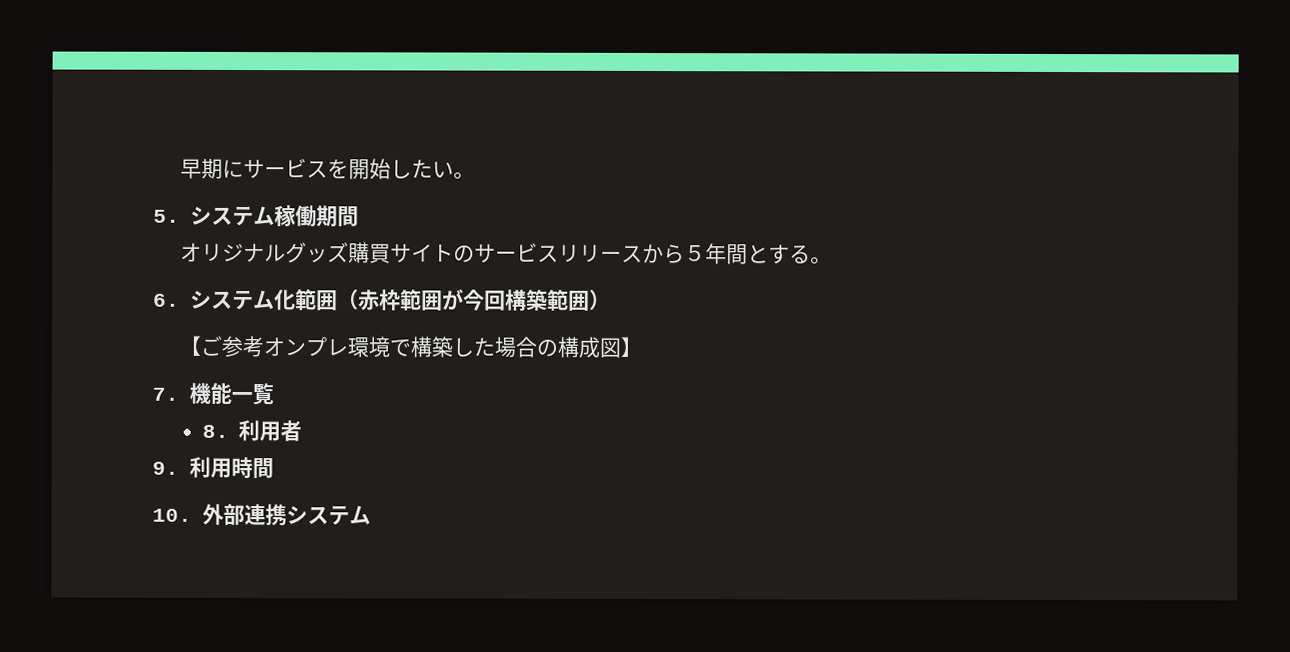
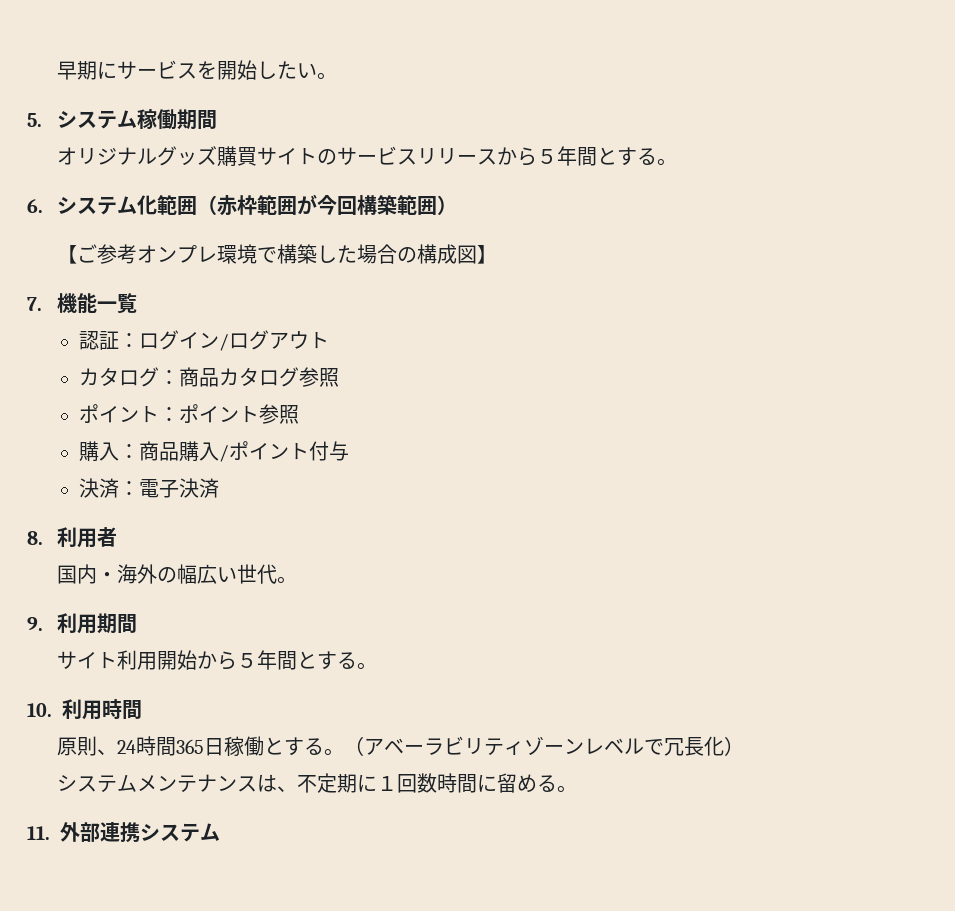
+ 認証：ログイン/ログアウト
+ カタログ：商品カタログ参照
+ ポイント：ポイント参照
+ 購入：商品購入/ポイント付与
+ 決済：電子決済
  8.利用者
- 9.利用時間
- 10.外部連携システム
+ 国内・海外の幅広い世代。
+ 9.利用期間
+ サイト利用開始から５年間とする。
+ 10.利用時間
+ 原則、24時間365日稼働とする。（アベーラビリティゾーンレベルで冗長化）
+ システムメンテナンスは、不定期に１回数時間に留める。
+ 11.外部連携システム

